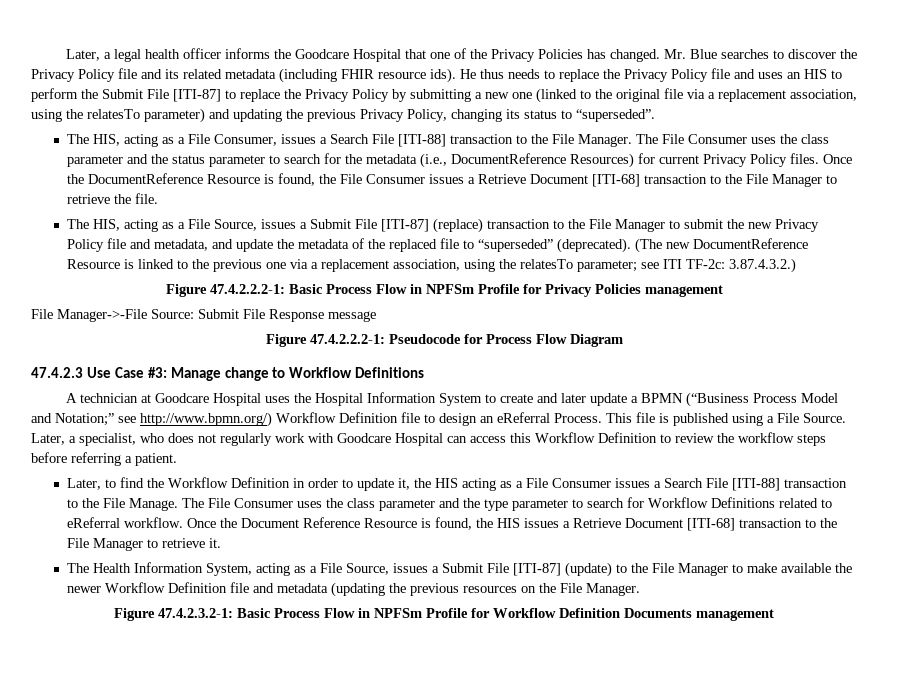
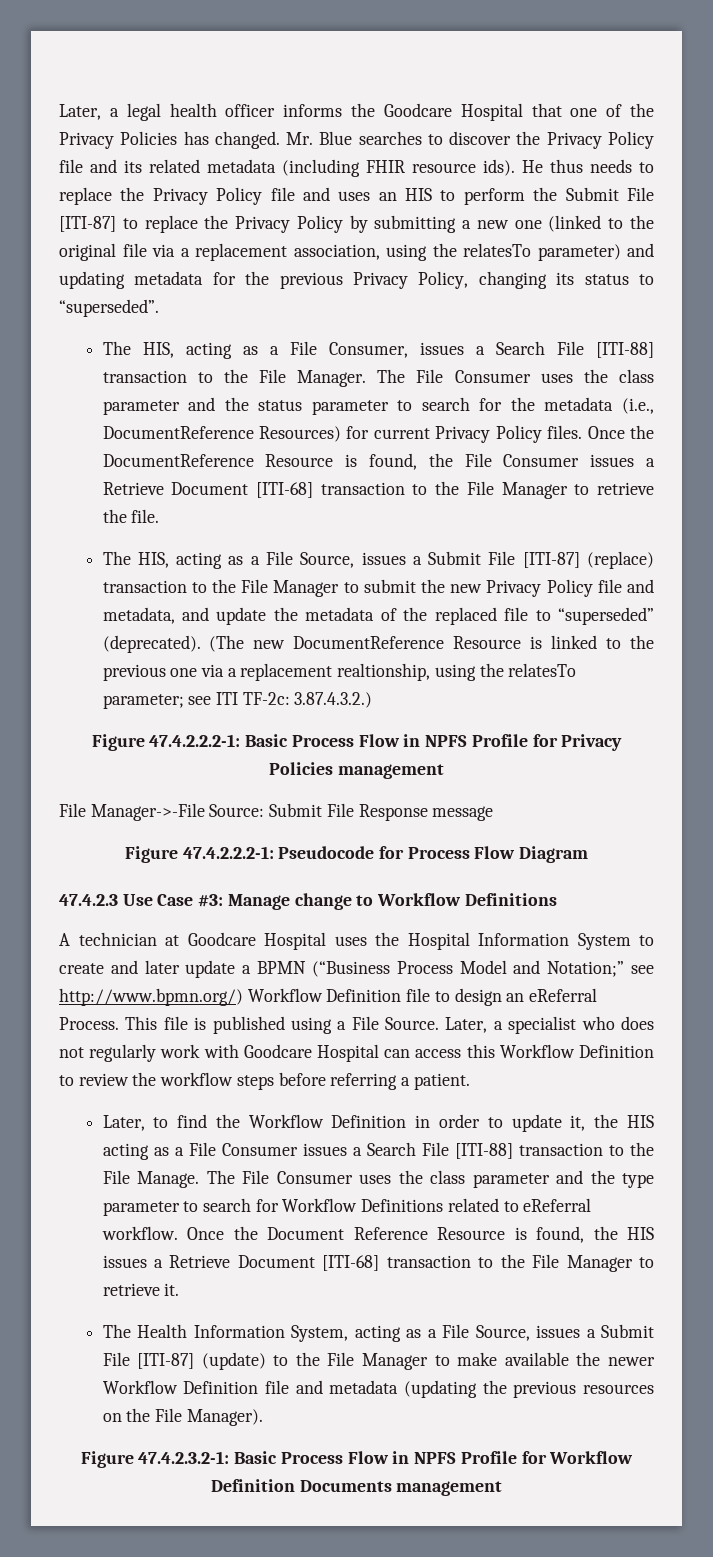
- He thus needs to replace the Privacy Policy file and uses an HIS to perform the Submit File [ITI-87] to replace the Privacy Policy by submitting a new one (linked to the original file via a replacement association, using the relatesTo parameter) and updating the previous Privacy Policy, changing its status to “superseded”.
+ He thus needs to replace the Privacy Policy file and uses an HIS to perform the Submit File [ITI-87] to replace the Privacy Policy by submitting a new one (linked to the original file via a replacement association, using the relatesTo parameter) and updating metadata for the previous Privacy Policy, changing its status to “superseded”.
- (The new DocumentReference Resource is linked to the previous one via a replacement association, using the relatesTo parameter; see ITI TF-2c: 3.87.4.3.2.)
+ (The new DocumentReference Resource is linked to the previous one via a replacement realtionship, using the relatesTo parameter; see ITI TF-2c: 3.87.4.3.2.)
- Figure 47.4.2.2.2-1: Basic Process Flow in NPFSm Profile for Privacy Policies management
+ Figure 47.4.2.2.2-1: Basic Process Flow in NPFS Profile for Privacy Policies management
- Later, a specialist, who does not regularly work with Goodcare Hospital can access this Workflow Definition to review the workflow steps before referring a patient.
+ Later, a specialist who does not regularly work with Goodcare Hospital can access this Workflow Definition to review the workflow steps before referring a patient.
- The Health Information System, acting as a File Source, issues a Submit File [ITI-87] (update) to the File Manager to make available the newer Workflow Definition file and metadata (updating the previous resources on the File Manager.
+ The Health Information System, acting as a File Source, issues a Submit File [ITI-87] (update) to the File Manager to make available the newer Workflow Definition file and metadata (updating the previous resources on the File Manager).
- Figure 47.4.2.3.2-1: Basic Process Flow in NPFSm Profile for Workflow Definition Documents management
+ Figure 47.4.2.3.2-1: Basic Process Flow in NPFS Profile for Workflow Definition Documents management

